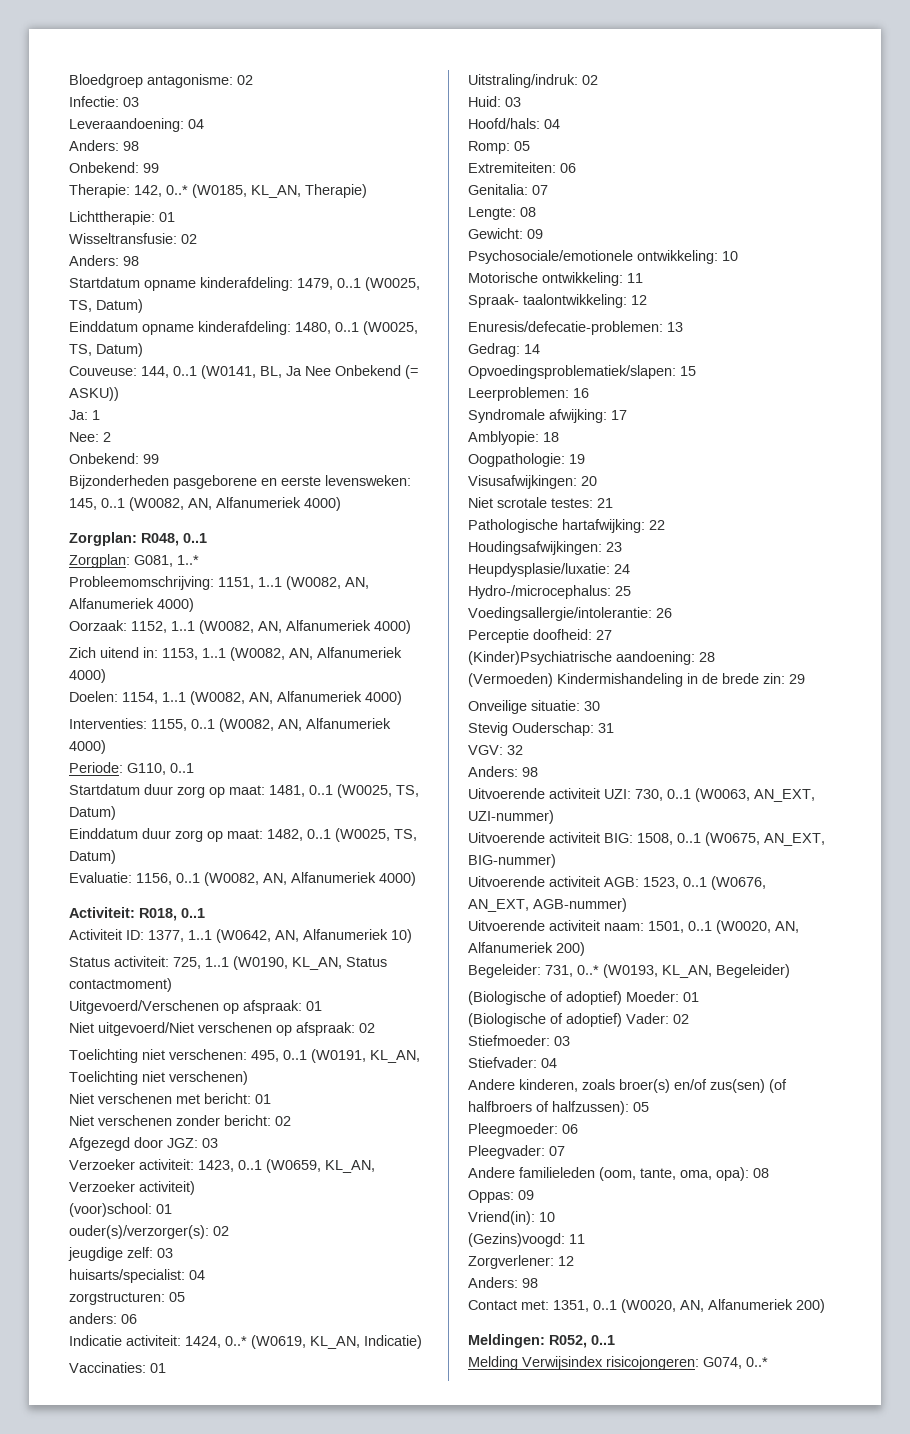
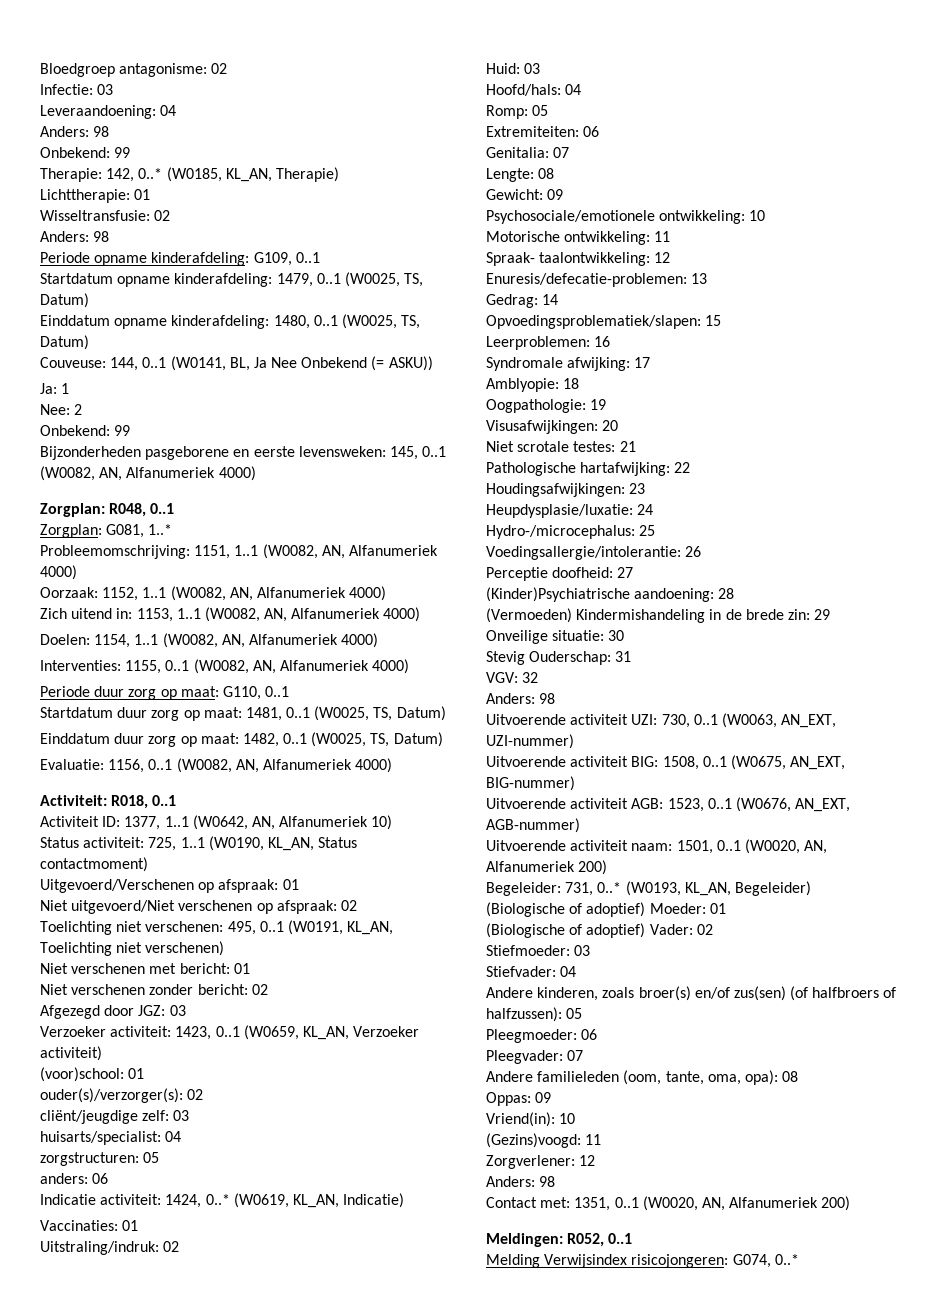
+ Periode opname kinderafdeling: G109, 0..1
- Periode: G110, 0..1
+ Periode duur zorg op maat: G110, 0..1
- jeugdige zelf: 03
+ cliënt/jeugdige zelf: 03

